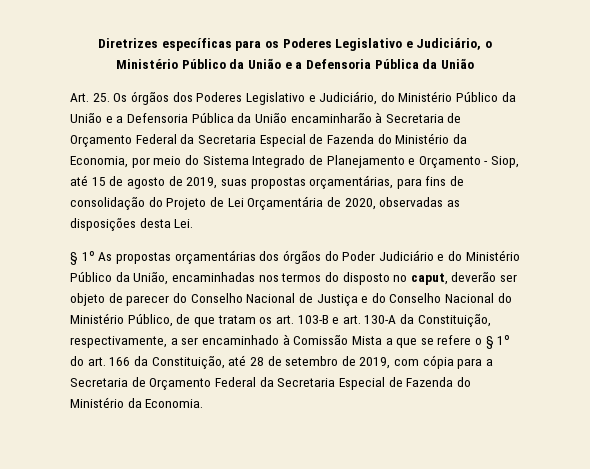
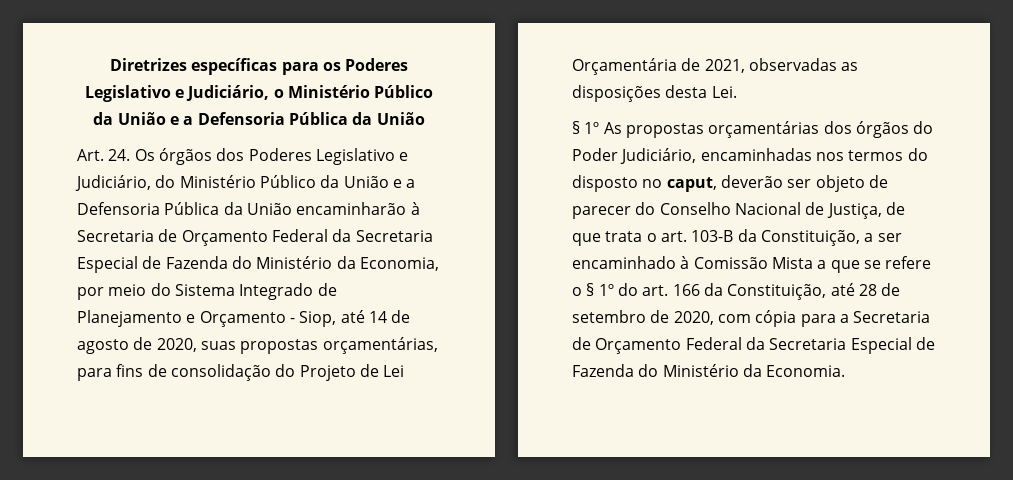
- Art. 25. Os órgãos dos Poderes Legislativo e Judiciário, do Ministério Público da União e a Defensoria Pública da União encaminharão à Secretaria de Orçamento Federal da Secretaria Especial de Fazenda do Ministério da Economia, por meio do Sistema Integrado de Planejamento e Orçamento - Siop, até 15 de agosto de 2019, suas propostas orçamentárias, para fins de consolidação do Projeto de Lei Orçamentária de 2020, observadas as disposições desta Lei.
+ Art. 24. Os órgãos dos Poderes Legislativo e Judiciário, do Ministério Público da União e a Defensoria Pública da União encaminharão à Secretaria de Orçamento Federal da Secretaria Especial de Fazenda do Ministério da Economia, por meio do Sistema Integrado de Planejamento e Orçamento - Siop, até 14 de agosto de 2020, suas propostas orçamentárias, para fins de consolidação do Projeto de Lei Orçamentária de 2021, observadas as disposições desta Lei.
- § 1º As propostas orçamentárias dos órgãos do Poder Judiciário e do Ministério Público da União, encaminhadas nos termos do disposto no caput, deverão ser objeto de parecer do Conselho Nacional de Justiça e do Conselho Nacional do Ministério Público, de que tratam os art. 103-B e art. 130-A da Constituição, respectivamente, a ser encaminhado à Comissão Mista a que se refere o § 1º do art. 166 da Constituição, até 28 de setembro de 2019, com cópia para a Secretaria de Orçamento Federal da Secretaria Especial de Fazenda do Ministério da Economia.
+ § 1º As propostas orçamentárias dos órgãos do Poder Judiciário, encaminhadas nos termos do disposto no caput, deverão ser objeto de parecer do Conselho Nacional de Justiça, de que trata o art. 103-B da Constituição, a ser encaminhado à Comissão Mista a que se refere o § 1º do art. 166 da Constituição, até 28 de setembro de 2020, com cópia para a Secretaria de Orçamento Federal da Secretaria Especial de Fazenda do Ministério da Economia.

